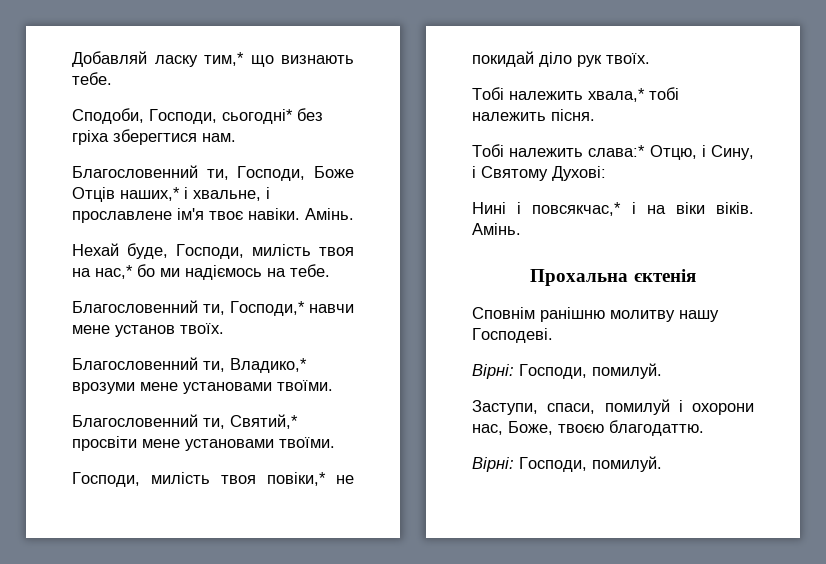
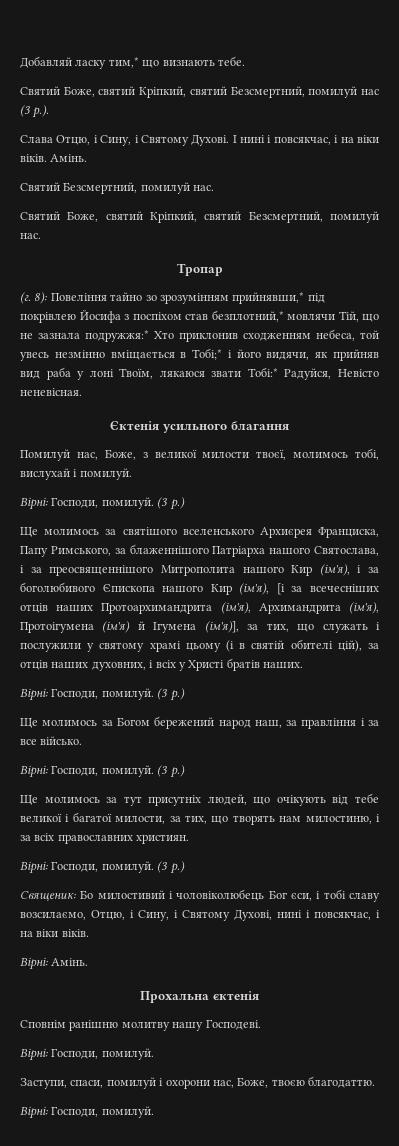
- Сподоби, Господи, сьогодні* без гріха зберегтися нам.
- Благословенний ти, Господи, Боже Отців наших,* і хвальне, і прославлене ім'я твоє навіки. Амінь.
- Нехай буде, Господи, милість твоя на нас,* бо ми надіємось на тебе.
- Благословенний ти, Господи,* навчи мене установ твоїх.
- Благословенний ти, Владико,* врозуми мене установами твоїми.
- Благословенний ти, Святий,* просвіти мене установами твоїми.
- Господи, милість твоя повіки,* не покидай діло рук твоїх.
- Тобі належить хвала,* тобі належить пісня.
- Тобі належить слава:* Отцю, і Сину, і Святому Духові:
- Нині і повсякчас,* і на віки віків.
+ Святий Боже, святий Кріпкий, святий Безсмертний, помилуй нас (3 р.).
+ Слава Отцю, і Сину, і Святому Духові. І нині і повсякчас, і на віки віків.
+ Святий Безсмертний, помилуй нас.
+ Святий Боже, святий Кріпкий, святий Безсмертний, помилуй нас.
+ Тропар
+ (г. 8): Повеління тайно зо зрозумінням прийнявши,* під покрівлею Йосифа з поспіхом став безплотний,* мовлячи Тій, що не зазнала подружжя:* Хто приклонив сходженням небеса, той увесь незмінно вміщається в Тобі;* і його видячи, як прийняв вид раба у лоні Твоїм, лякаюся звати Тобі:* Радуйся, Невісто неневісная.
+ Єктенія усильного благання
+ Помилуй нас, Боже, з великої милости твоєї, молимось тобі, вислухай і помилуй.
+ Вірні: Господи, помилуй. (3 р.)
+ Ще молимось за святішого вселенського Архиєрея Франциска, Папу Римського, за блаженнішого Патріарха нашого Святослава, і за преосвященнішого Митрополита нашого Кир (ім'я), і за боголюбивого Єпископа нашого Кир (ім'я), [і за всечесніших отців наших Протоархимандрита (ім'я), Архимандрита (ім'я), Протоігумена (ім'я) й Ігумена (ім'я)], за тих, що служать і послужили у святому храмі цьому (і в святій обителі цій), за отців наших духовних, і всіх у Христі братів наших.
+ Вірні: Господи, помилуй. (3 р.)
+ Ще молимось за Богом бережений народ наш, за правління і за все військо.
+ Вірні: Господи, помилуй. (3 р.)
+ Ще молимось за тут присутніх людей, що очікують від тебе великої і багатої милости, за тих, що творять нам милостиню, і за всіх православних християн.
+ Вірні: Господи, помилуй. (3 р.)
+ Священик: Бо милостивий і чоловіколюбець Бог єси, і тобі славу возсилаємо, Отцю, і Сину, і Святому Духові, нині і повсякчас, і на віки віків.
+ Вірні: Амінь.

